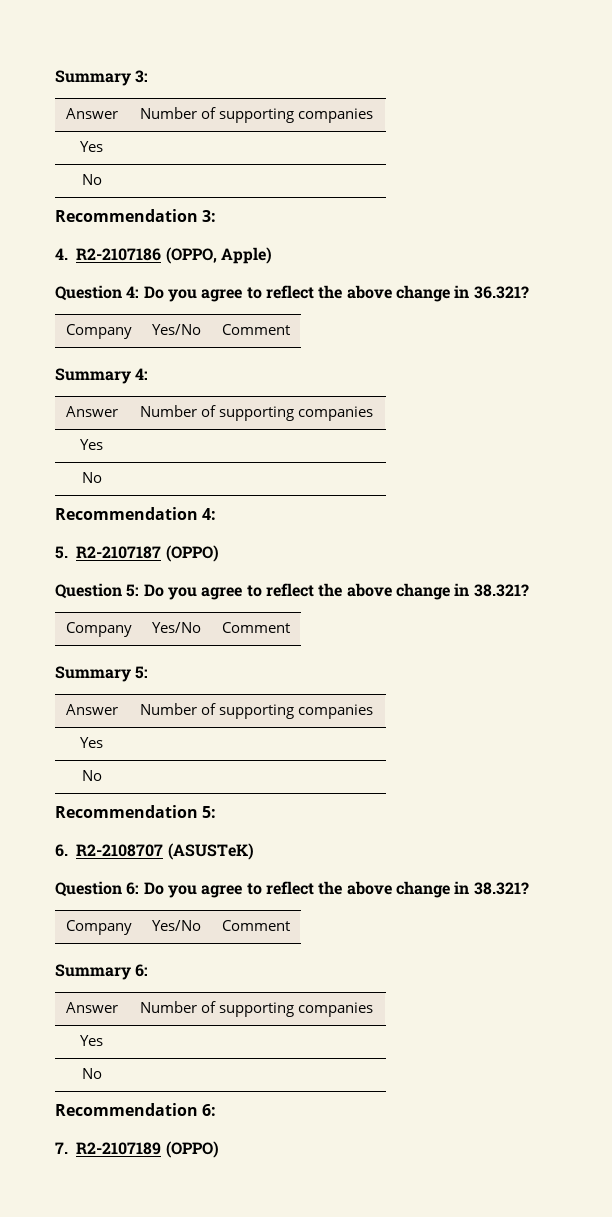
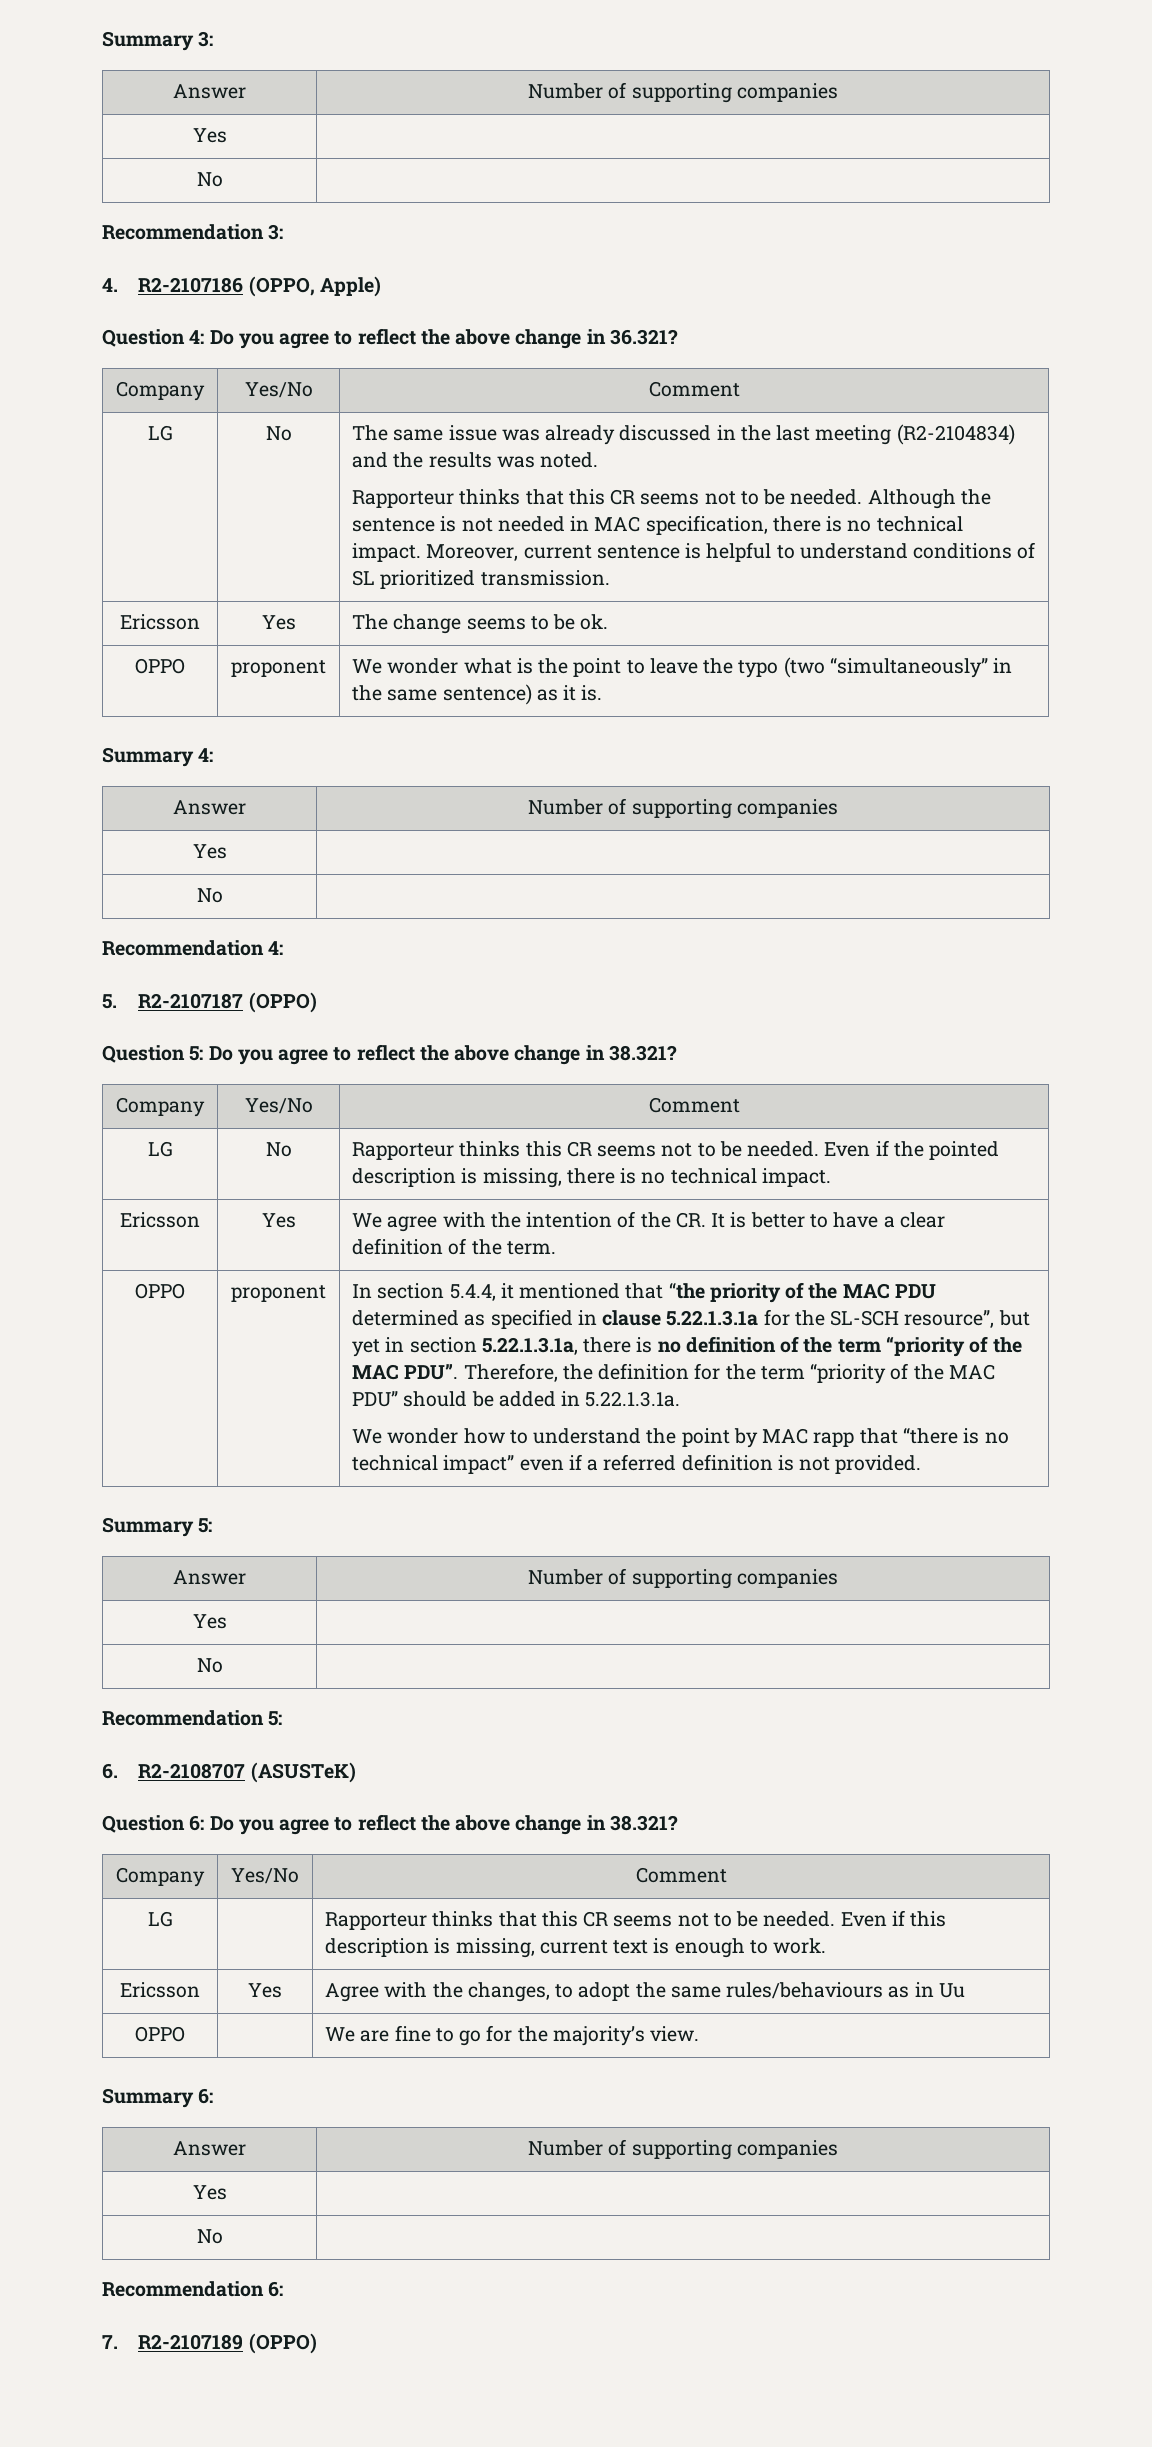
+ LG | No | The same issue was already discussed in the last meeting (R2-2104834) and the results was noted.
+ Rapporteur thinks that this CR seems not to be needed. Although the sentence is not needed in MAC specification, there is no technical impact. Moreover, current sentence is helpful to understand conditions of SL prioritized transmission.
+ Ericsson | Yes | The change seems to be ok.
+ OPPO | proponent | We wonder what is the point to leave the typo (two “simultaneously” in the same sentence) as it is.
+ LG | No | Rapporteur thinks this CR seems not to be needed. Even if the pointed description is missing, there is no technical impact.
+ Ericsson | Yes | We agree with the intention of the CR. It is better to have a clear definition of the term.
+ OPPO | proponent | In section 5.4.4, it mentioned that “the priority of the MAC PDU determined as specified in clause 5.22.1.3.1a for the SL-SCH resource”, but yet in section 5.22.1.3.1a, there is no definition of the term “priority of the MAC PDU”. Therefore, the definition for the term “priority of the MAC PDU” should be added in 5.22.1.3.1a.
+ We wonder how to understand the point by MAC rapp that “there is no technical impact” even if a referred definition is not provided.
+ LG | | Rapporteur thinks that this CR seems not to be needed. Even if this description is missing, current text is enough to work.
+ Ericsson | Yes | Agree with the changes, to adopt the same rules/behaviours as in Uu
+ OPPO | | We are fine to go for the majority’s view.

